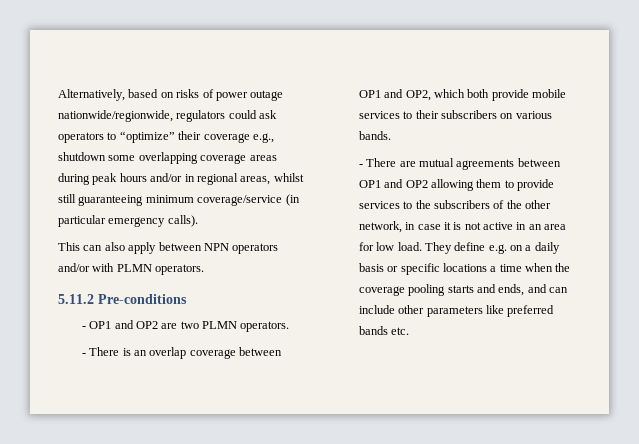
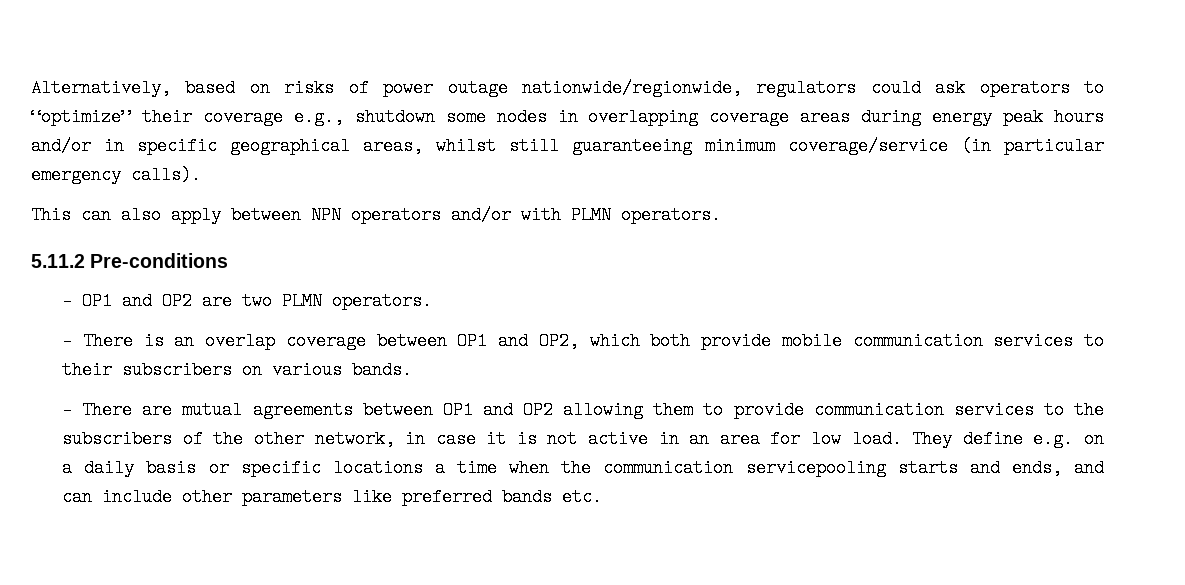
- Alternatively, based on risks of power outage nationwide/regionwide, regulators could ask operators to “optimize” their coverage e.g., shutdown some overlapping coverage areas during peak hours and/or in regional areas, whilst still guaranteeing minimum coverage/service (in particular emergency calls).
+ Alternatively, based on risks of power outage nationwide/regionwide, regulators could ask operators to “optimize” their coverage e.g., shutdown some nodes in overlapping coverage areas during energy peak hours and/or in specific geographical areas, whilst still guaranteeing minimum coverage/service (in particular emergency calls).
- - There is an overlap coverage between OP1 and OP2, which both provide mobile services to their subscribers on various bands.
+ - There is an overlap coverage between OP1 and OP2, which both provide mobile communication services to their subscribers on various bands.
- - There are mutual agreements between OP1 and OP2 allowing them to provide services to the subscribers of the other network, in case it is not active in an area for low load.
+ - There are mutual agreements between OP1 and OP2 allowing them to provide communication services to the subscribers of the other network, in case it is not active in an area for low load.
- They define e.g. on a daily basis or specific locations a time when the coverage pooling starts and ends, and can include other parameters like preferred bands etc.
+ They define e.g. on a daily basis or specific locations a time when the communication servicepooling starts and ends, and can include other parameters like preferred bands etc.

